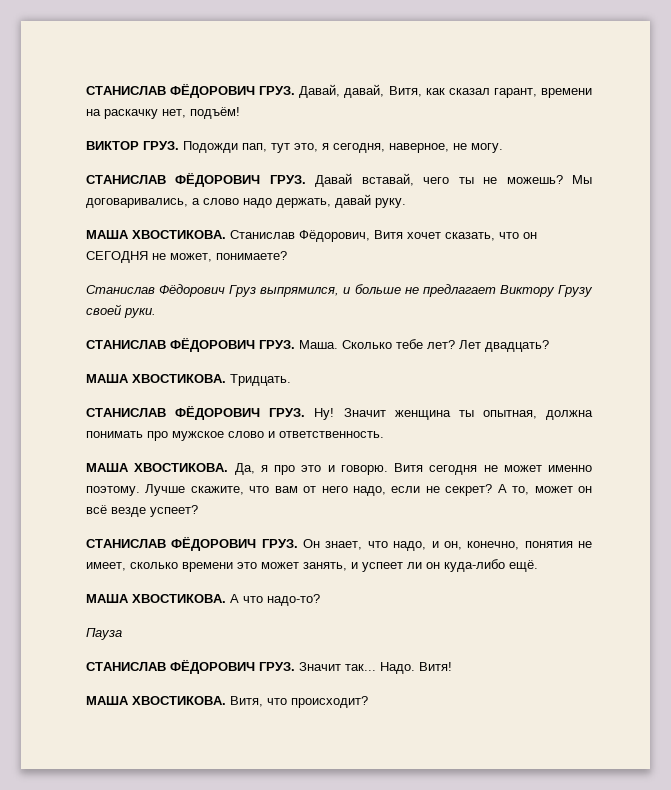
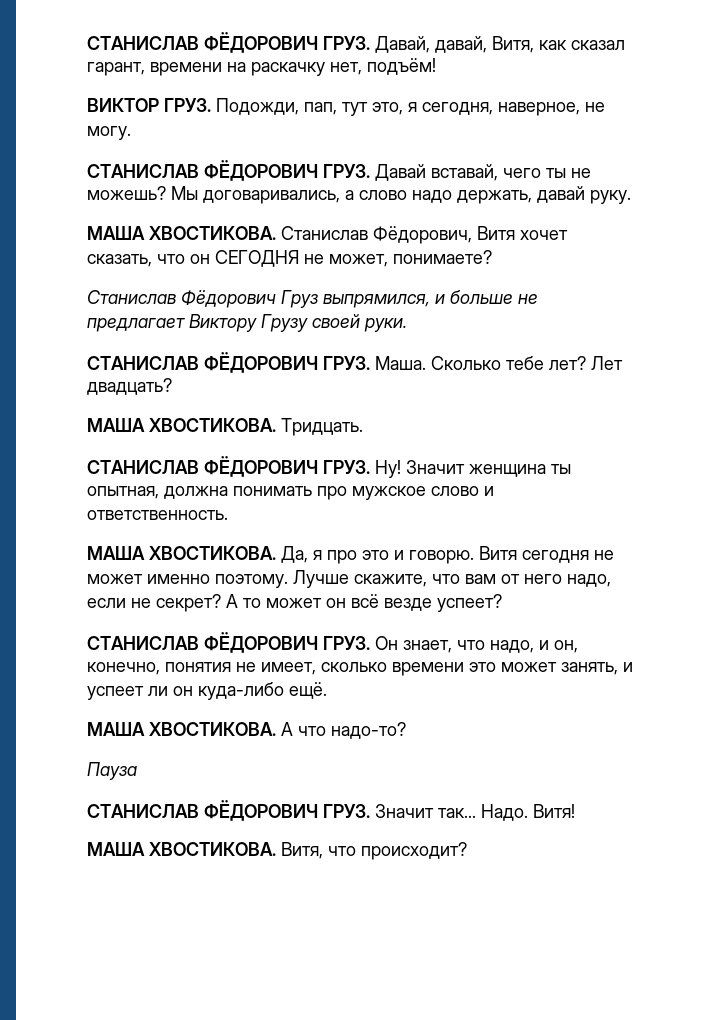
- Подожди пап, тут это, я сегодня, наверное, не могу.
+ Подожди, пап, тут это, я сегодня, наверное, не могу.
- А то, может он всё везде успеет?
+ А то может он всё везде успеет?

